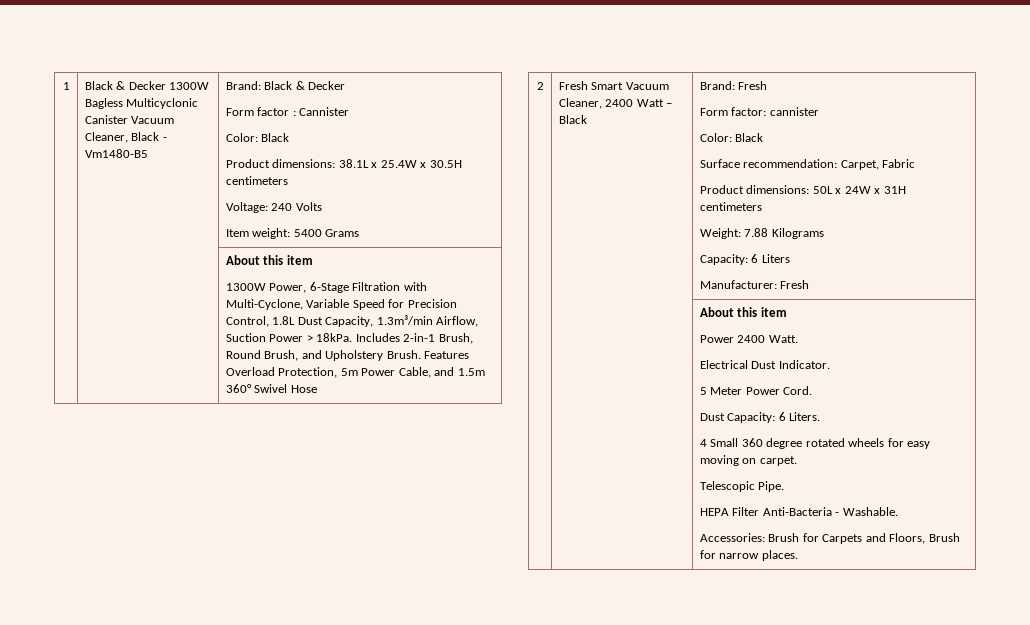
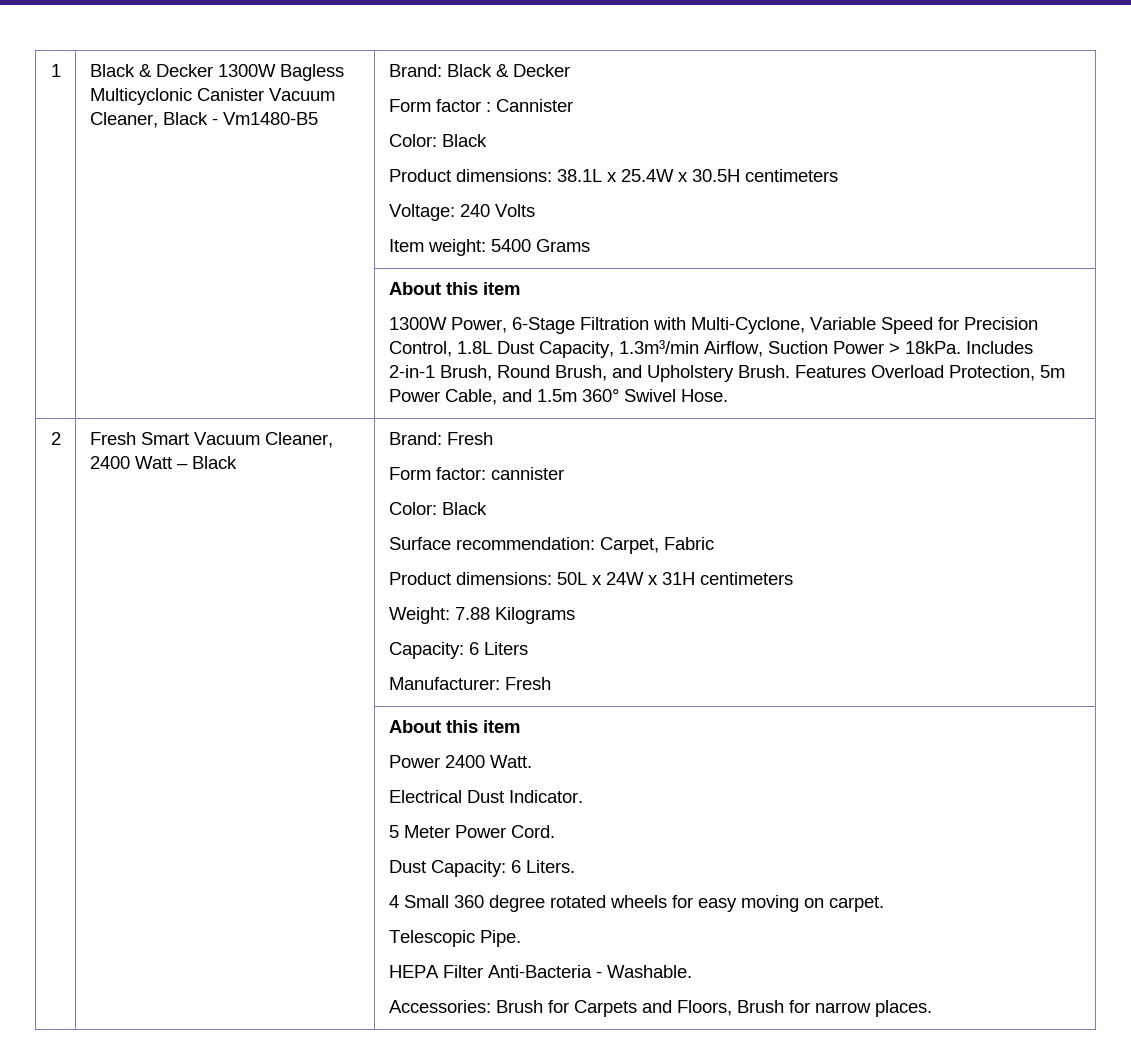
- Features Overload Protection, 5m Power Cable, and 1.5m 360° Swivel Hose
+ Features Overload Protection, 5m Power Cable, and 1.5m 360° Swivel Hose.

